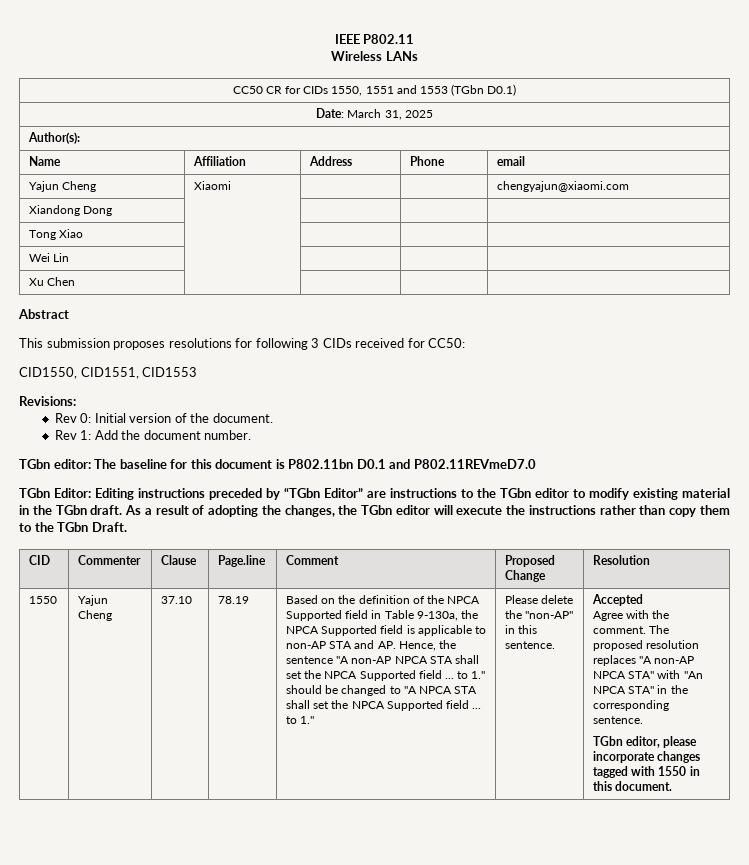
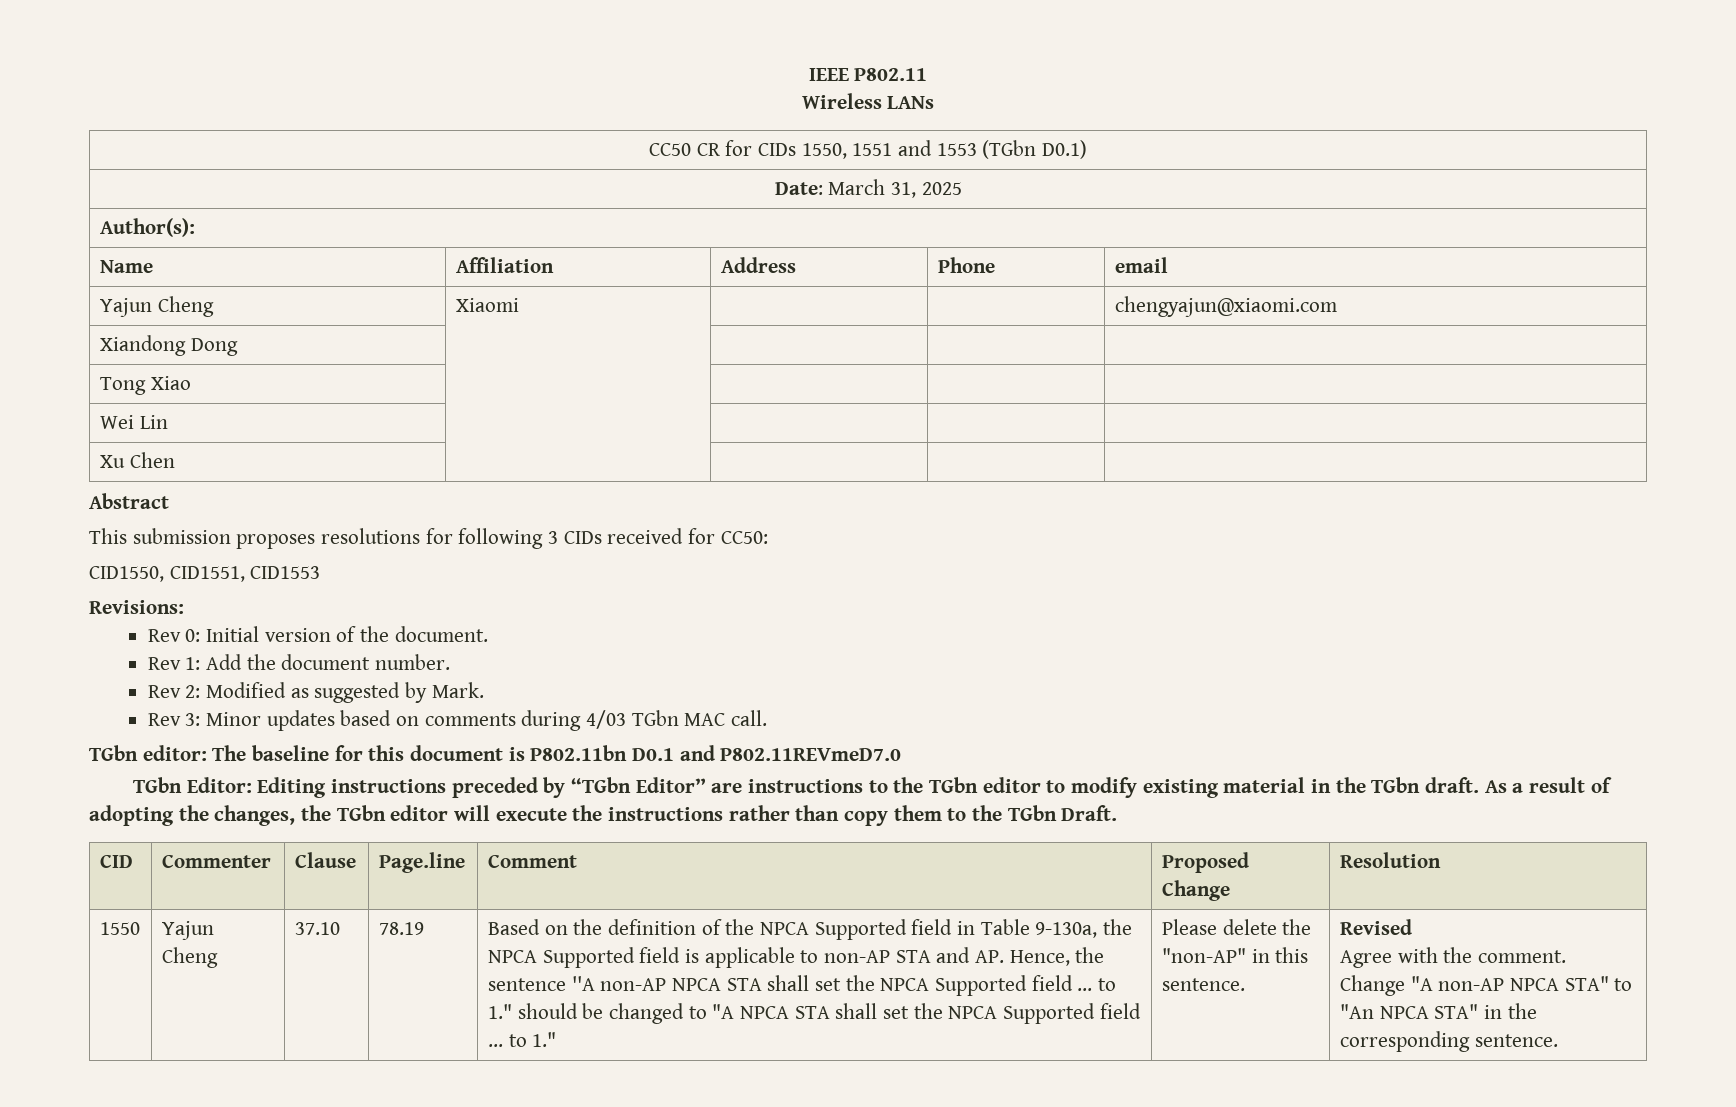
+ Rev 2: Modified as suggested by Mark.
+ Rev 3: Minor updates based on comments during 4/03 TGbn MAC call.
- Accepted
+ Revised
- The proposed resolution replaces "A non-AP NPCA STA" with "An NPCA STA" in the corresponding sentence.
+ Change "A non-AP NPCA STA" to "An NPCA STA" in the corresponding sentence.
- TGbn editor, please incorporate changes tagged with 1550 in this document.

